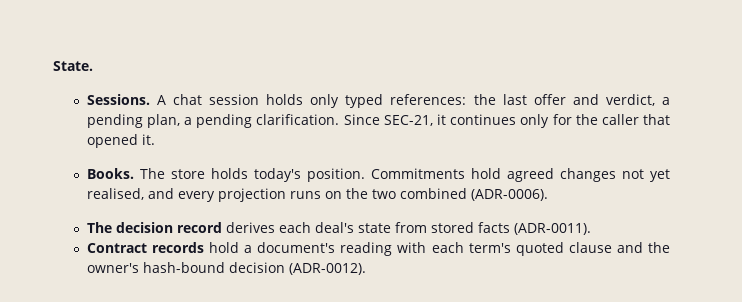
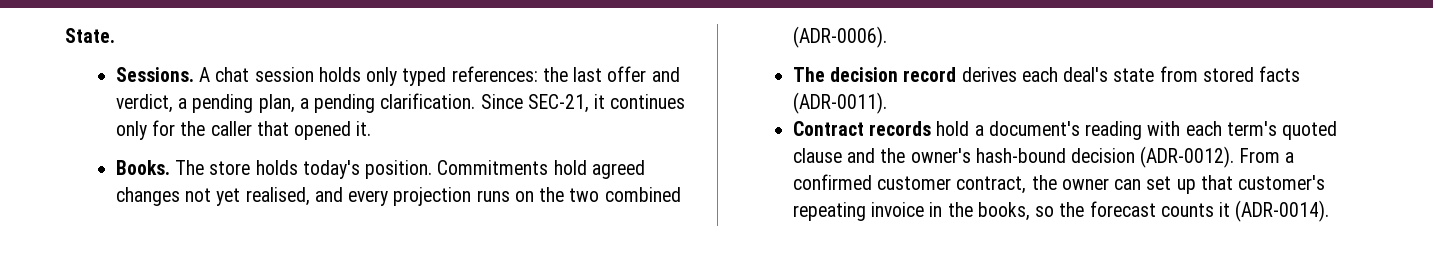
+ From a confirmed customer contract, the owner can set up that customer's repeating invoice in the books, so the forecast counts it (ADR-0014).

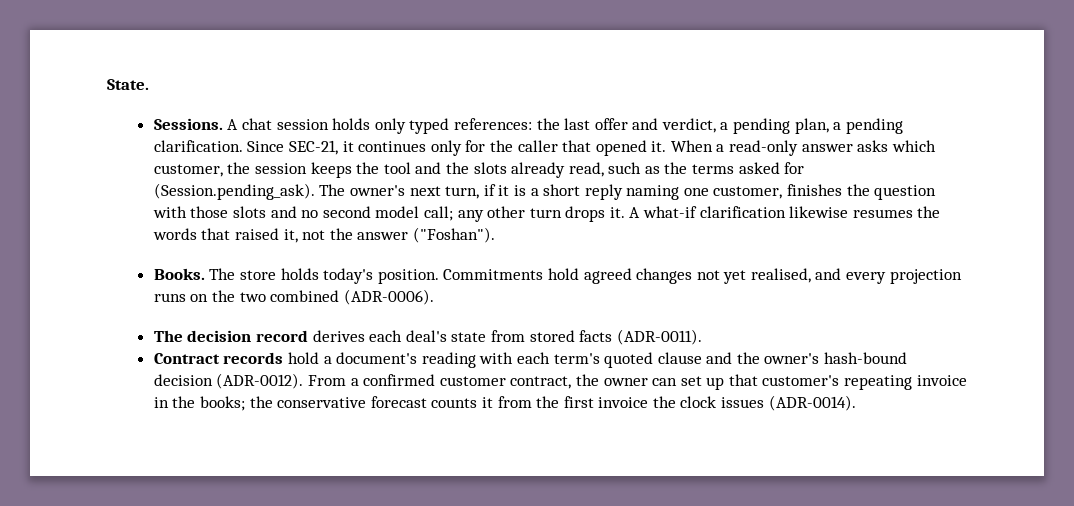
+ When a read-only answer asks which customer, the session keeps the tool and the slots already read, such as the terms asked for (Session.pending_ask). The owner's next turn, if it is a short reply naming one customer, finishes the question with those slots and no second model call; any other turn drops it. A what-if clarification likewise resumes the words that raised it, not the answer ("Foshan").
- From a confirmed customer contract, the owner can set up that customer's repeating invoice in the books, so the forecast counts it (ADR-0014).
+ From a confirmed customer contract, the owner can set up that customer's repeating invoice in the books; the conservative forecast counts it from the first invoice the clock issues (ADR-0014).

